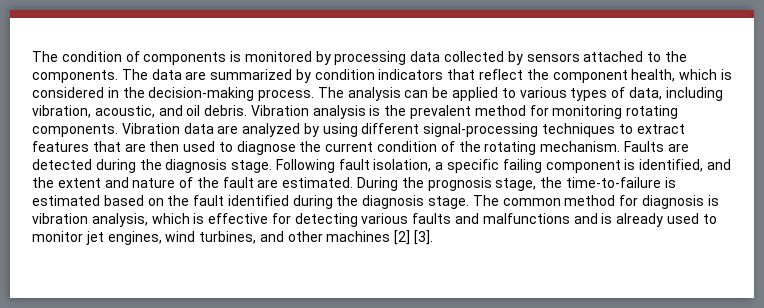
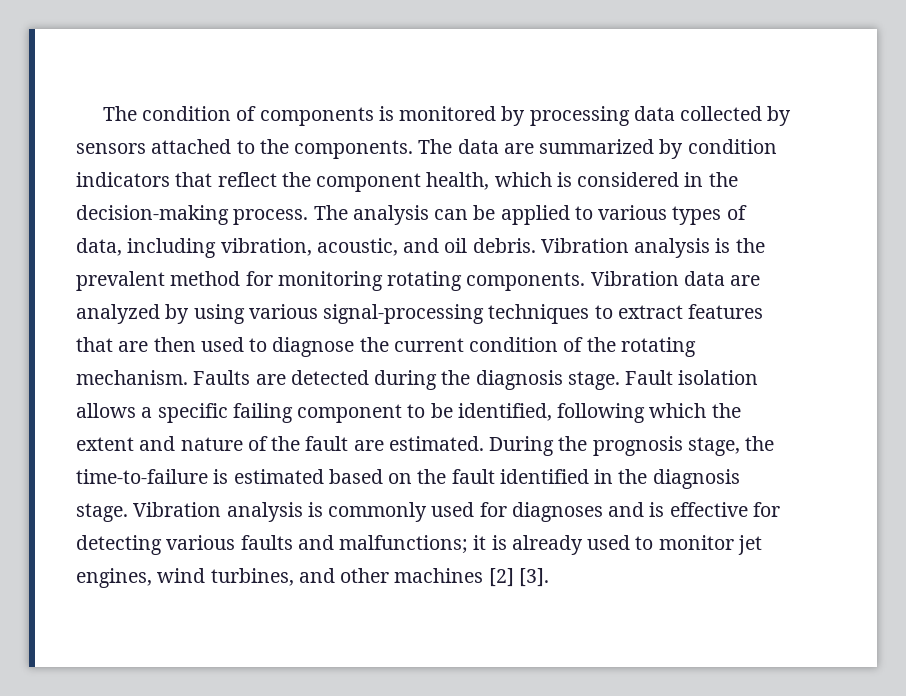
- Vibration data are analyzed by using different signal-processing techniques to extract features that are then used to diagnose the current condition of the rotating mechanism.
+ Vibration data are analyzed by using various signal-processing techniques to extract features that are then used to diagnose the current condition of the rotating mechanism.
- Following fault isolation, a specific failing component is identified, and the extent and nature of the fault are estimated.
+ Fault isolation allows a specific failing component to be identified, following which the extent and nature of the fault are estimated.
- During the prognosis stage, the time-to-failure is estimated based on the fault identified during the diagnosis stage. The common method for diagnosis is vibration analysis, which is effective for detecting various faults and malfunctions and is already used to monitor jet engines, wind turbines, and other machines [2] [3].
+ During the prognosis stage, the time-to-failure is estimated based on the fault identified in the diagnosis stage. Vibration analysis is commonly used for diagnoses and is effective for detecting various faults and malfunctions; it is already used to monitor jet engines, wind turbines, and other machines [2] [3].

